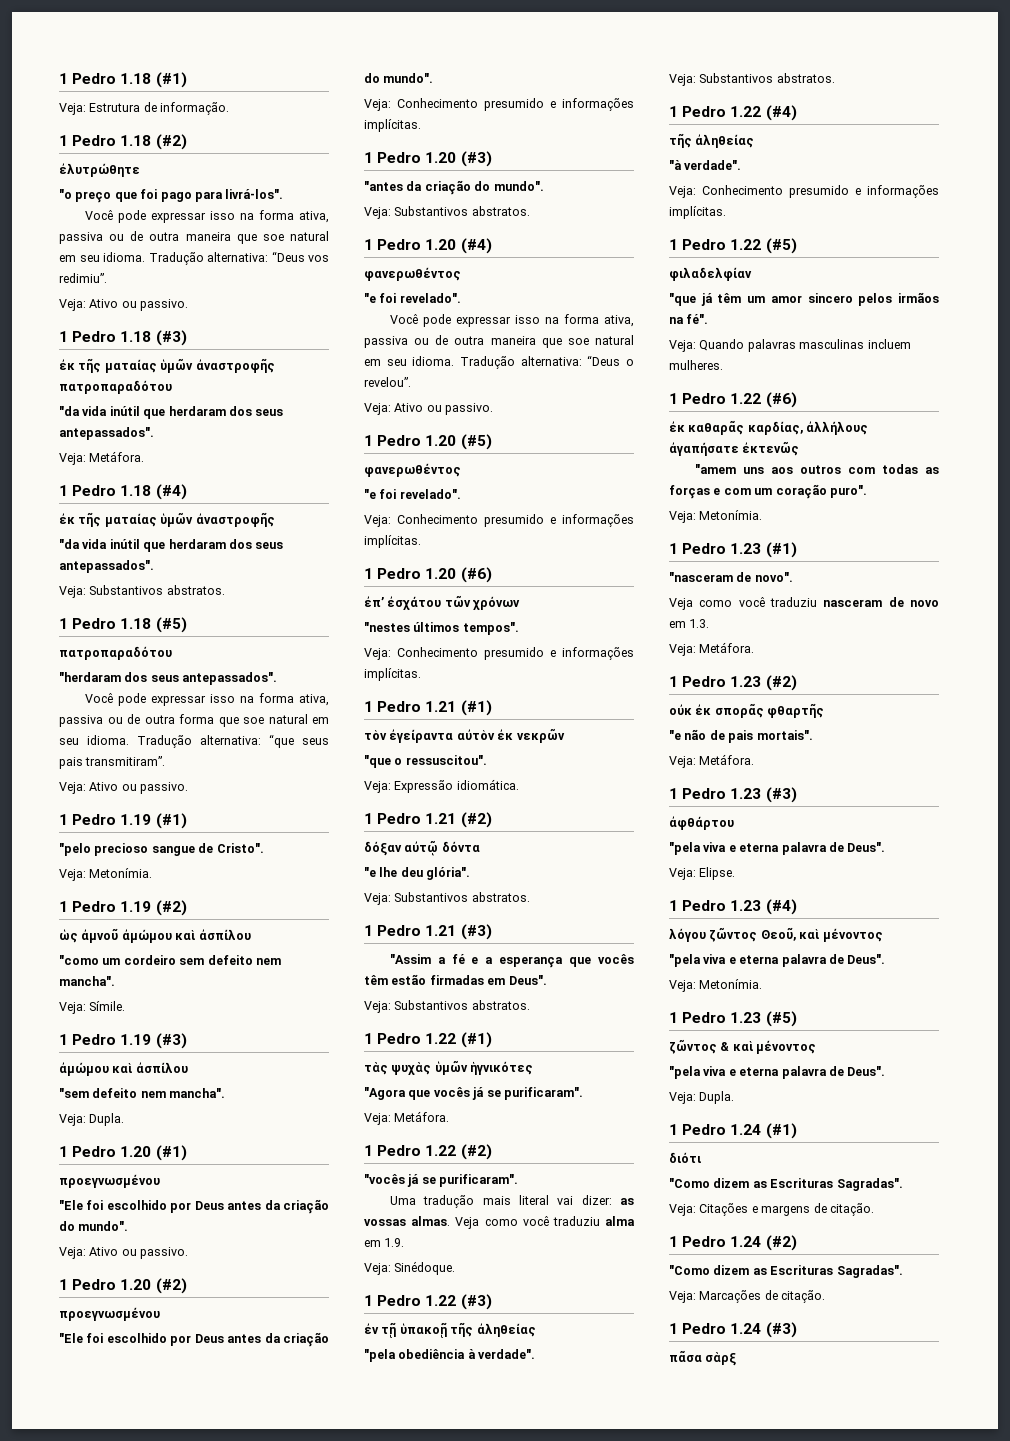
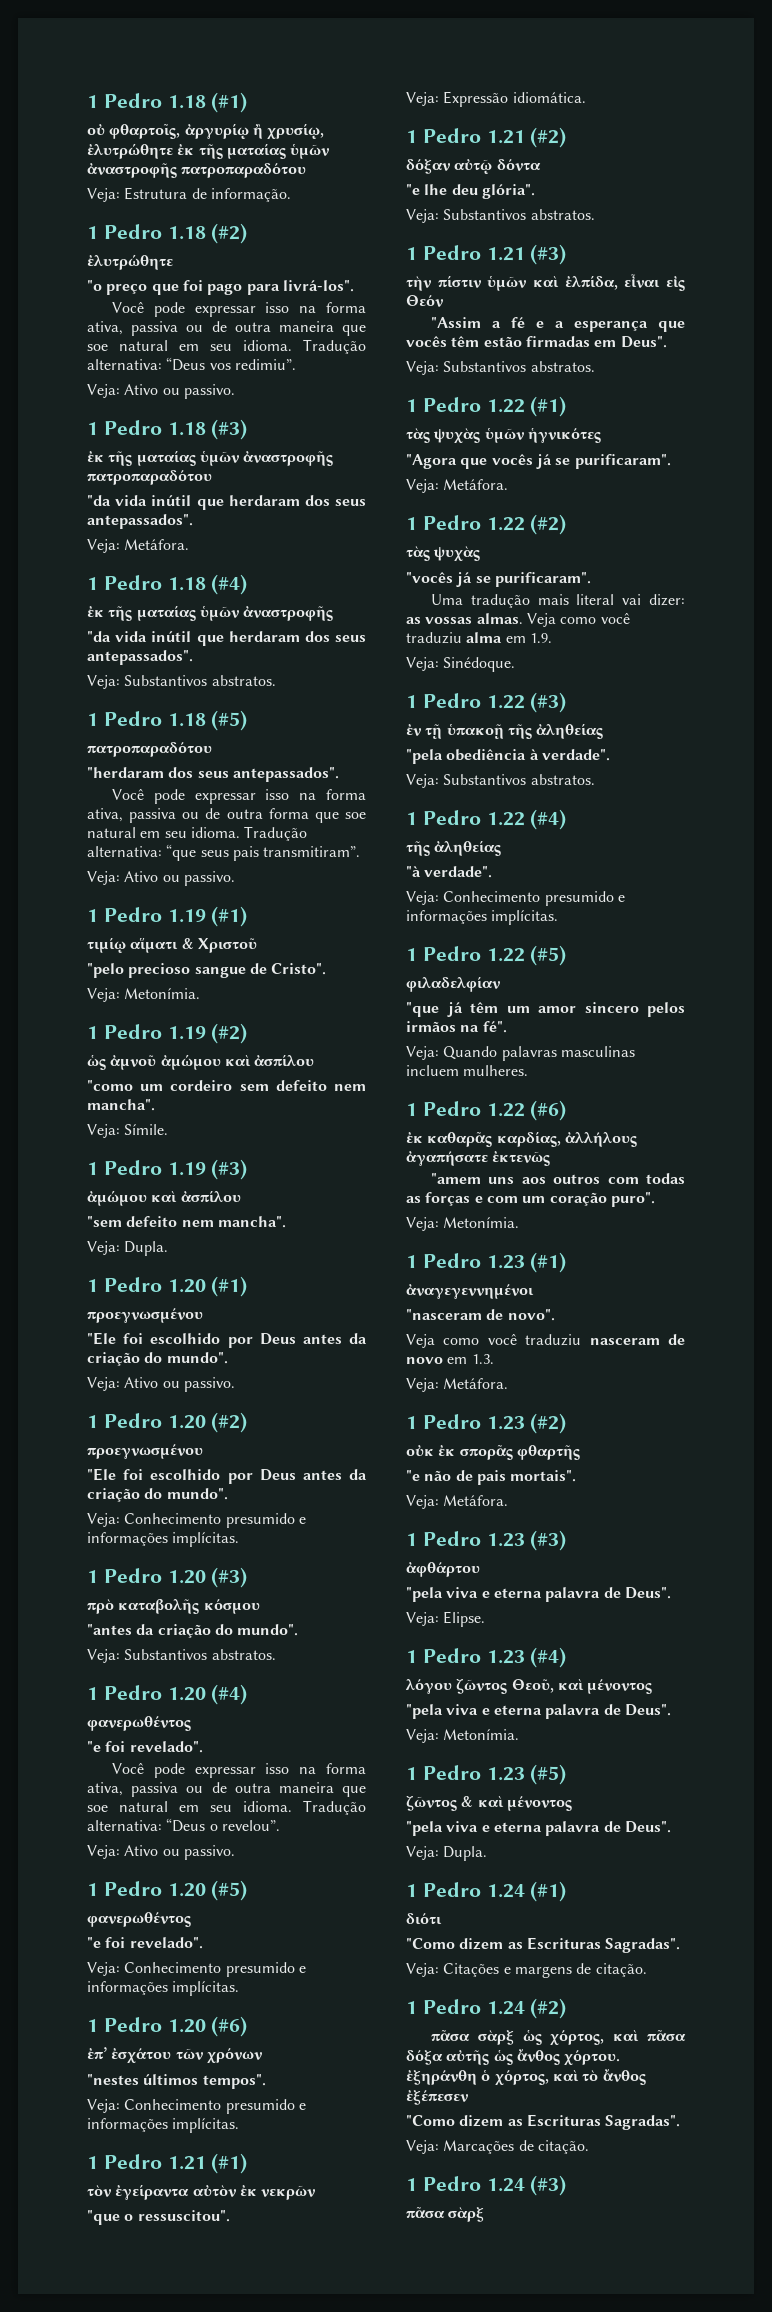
+ οὐ φθαρτοῖς, ἀργυρίῳ ἢ χρυσίῳ, ἐλυτρώθητε ἐκ τῆς ματαίας ὑμῶν ἀναστροφῆς πατροπαραδότου
+ τιμίῳ αἵματι & Χριστοῦ
+ πρὸ καταβολῆς κόσμου
+ τὴν πίστιν ὑμῶν καὶ ἐλπίδα, εἶναι εἰς Θεόν
  1 Pedro 1.22 (#2)
+ τὰς ψυχὰς
+ ἀναγεγεννημένοι
+ πᾶσα σὰρξ ὡς χόρτος, καὶ πᾶσα δόξα αὐτῆς ὡς ἄνθος χόρτου. ἐξηράνθη ὁ χόρτος, καὶ τὸ ἄνθος ἐξέπεσεν

